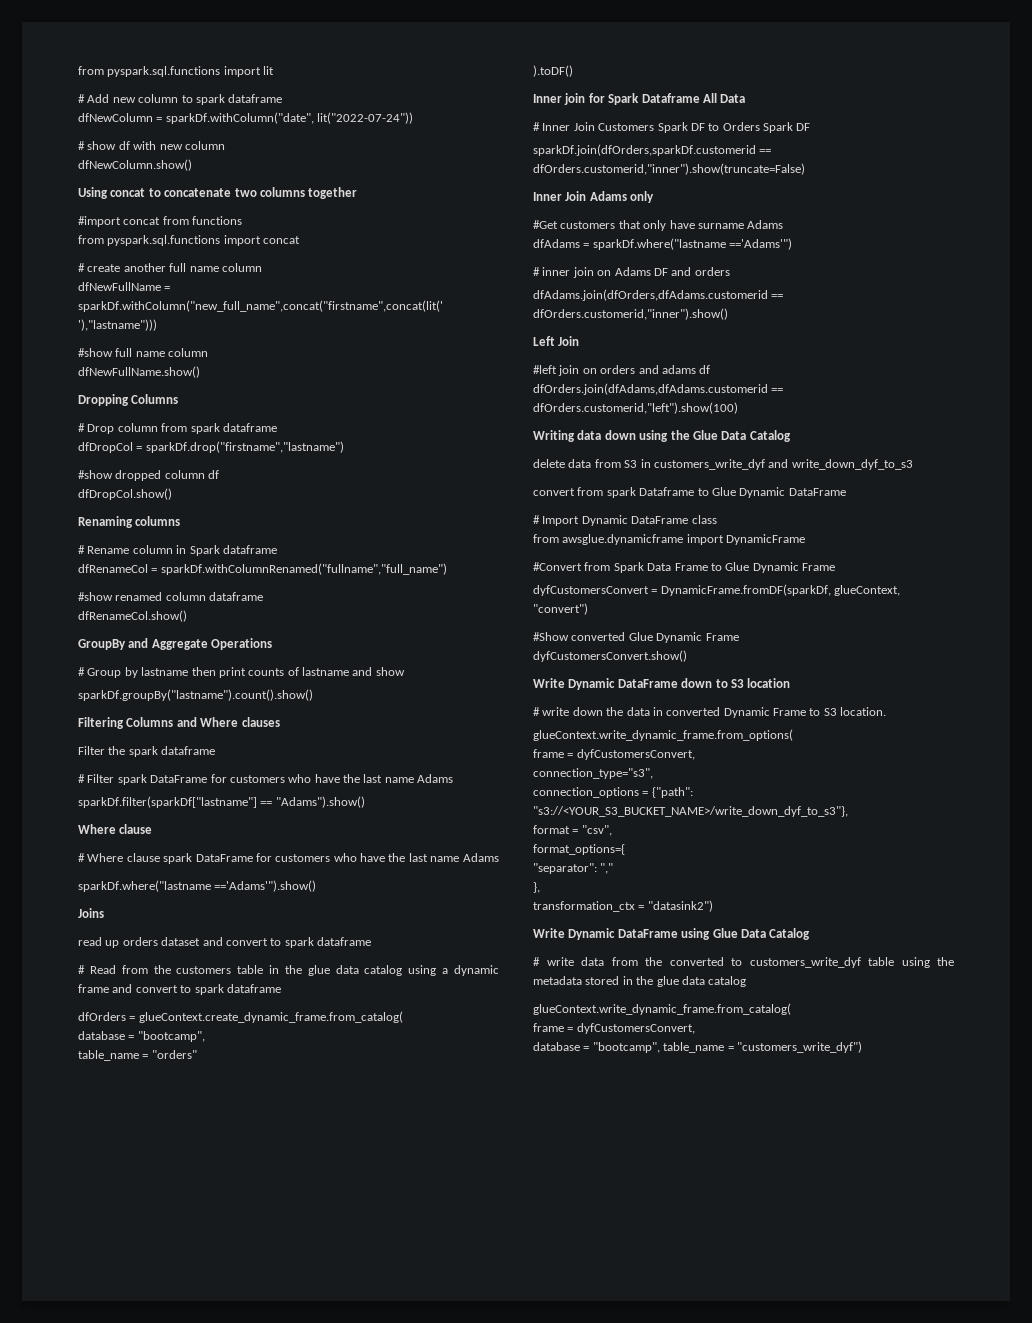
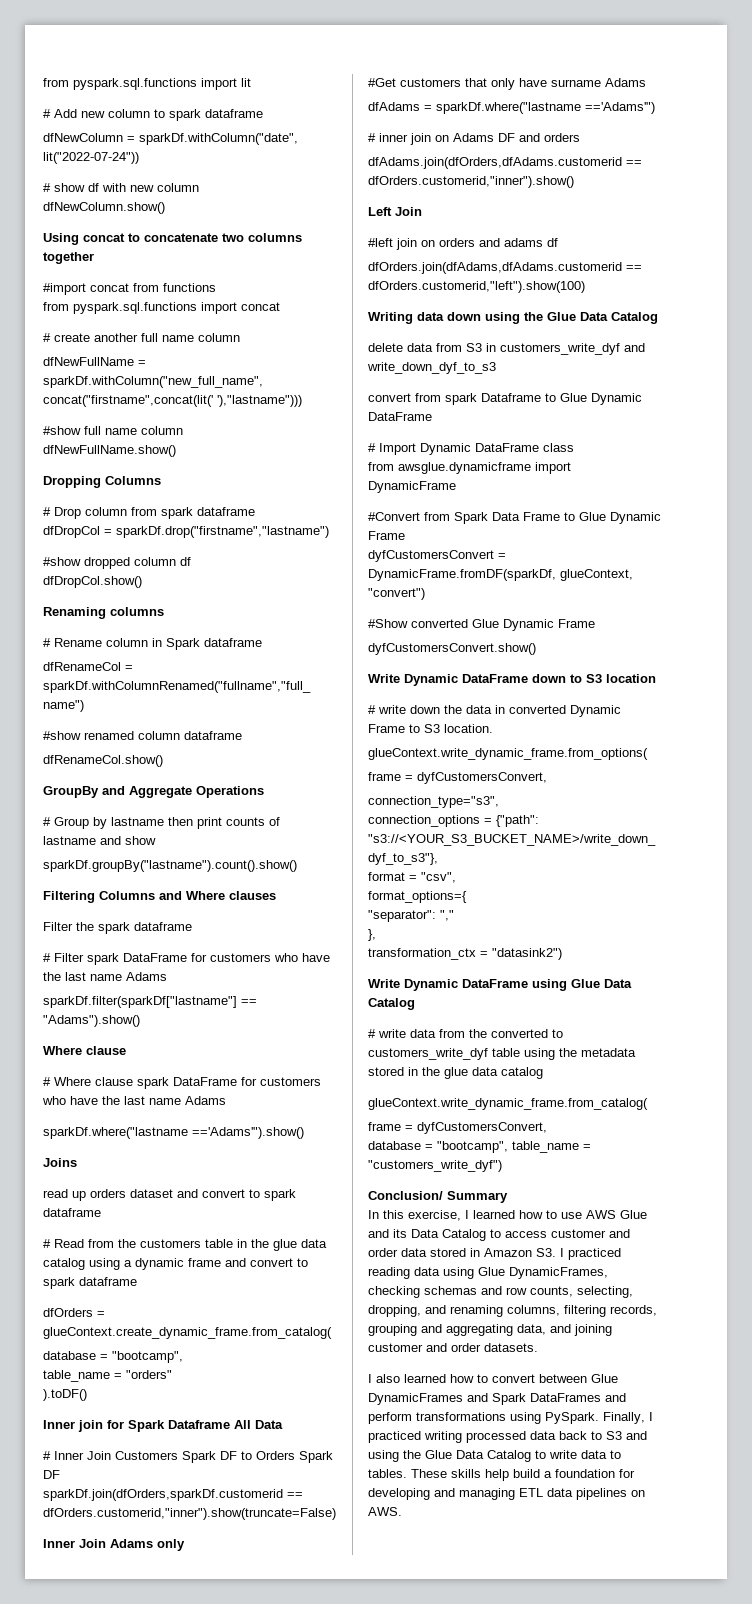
+ Conclusion/ Summary
+ In this exercise, I learned how to use AWS Glue and its Data Catalog to access customer and order data stored in Amazon S3. I practiced reading data using Glue DynamicFrames, checking schemas and row counts, selecting, dropping, and renaming columns, filtering records, grouping and aggregating data, and joining customer and order datasets.
+ I also learned how to convert between Glue DynamicFrames and Spark DataFrames and perform transformations using PySpark. Finally, I practiced writing processed data back to S3 and using the Glue Data Catalog to write data to tables. These skills help build a foundation for developing and managing ETL data pipelines on AWS.

